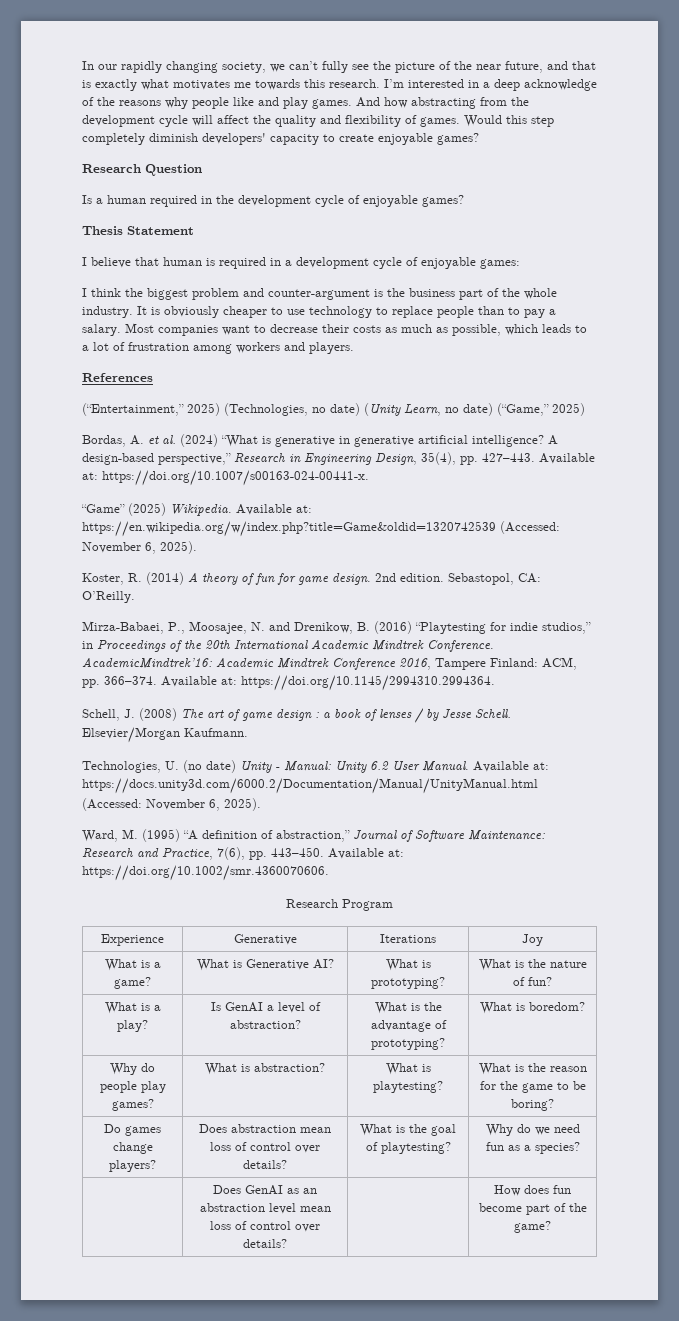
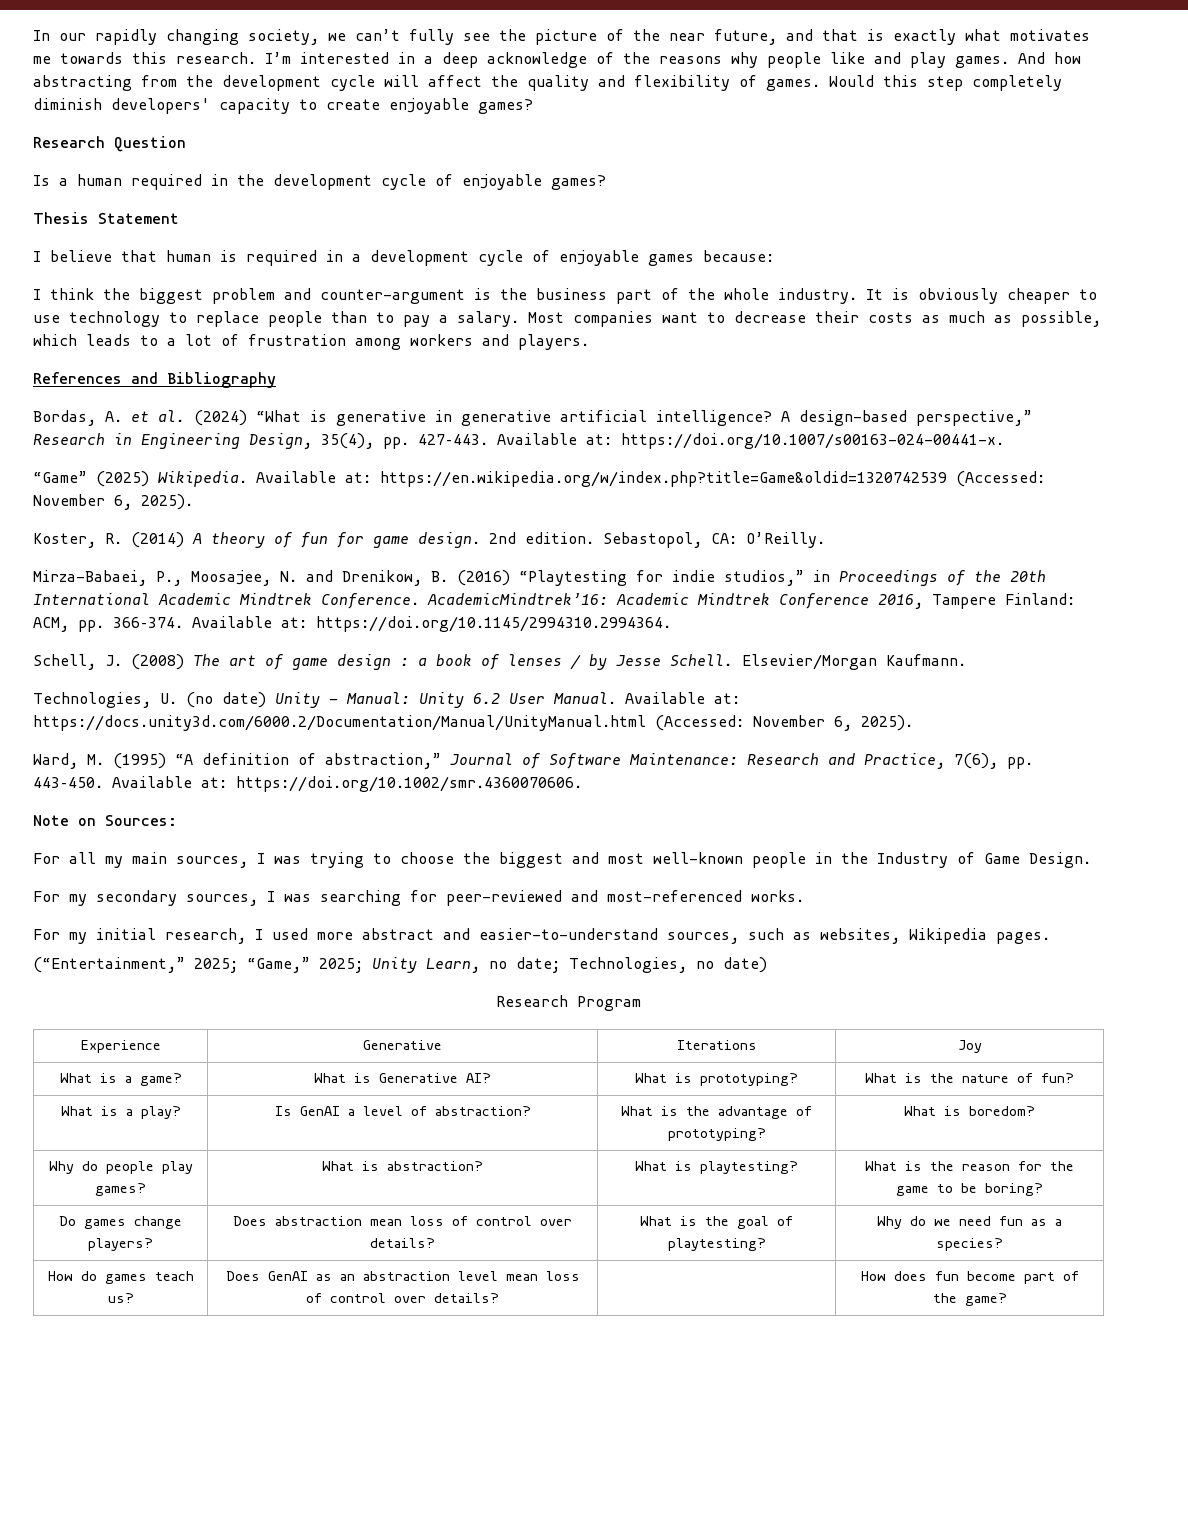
- I believe that human is required in a development cycle of enjoyable games:
+ I believe that human is required in a development cycle of enjoyable games because:
- References
- (“Entertainment,” 2025) (Technologies, no date) (Unity Learn, no date) (“Game,” 2025)
+ References and Bibliography
+ Note on Sources:
+ For all my main sources, I was trying to choose the biggest and most well-known people in the Industry of Game Design.
+ For my secondary sources, I was searching for peer-reviewed and most-referenced works.
+ For my initial research, I used more abstract and easier-to-understand sources, such as websites, Wikipedia pages.
+ (“Entertainment,” 2025; “Game,” 2025; Unity Learn, no date; Technologies, no date)
- | Does GenAI as an abstraction level mean loss of control over details? | | How does fun become part of the game?
+ How do games teach us? | Does GenAI as an abstraction level mean loss of control over details? | | How does fun become part of the game?

